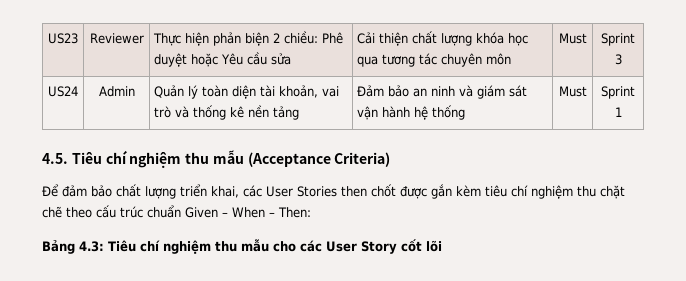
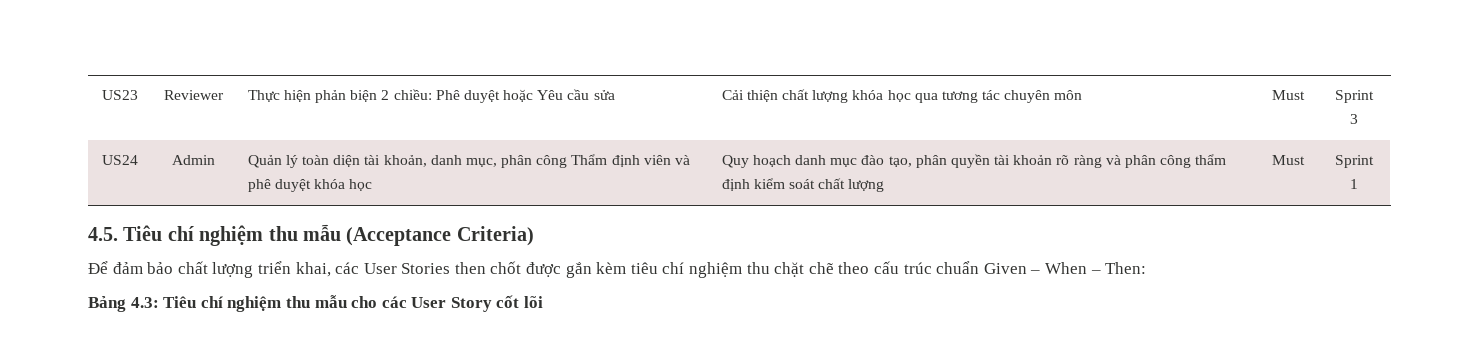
- Quản lý toàn diện tài khoản, vai trò và thống kê nền tảng | Đảm bảo an ninh và giám sát vận hành hệ thống
+ Quản lý toàn diện tài khoản, danh mục, phân công Thẩm định viên và phê duyệt khóa học | Quy hoạch danh mục đào tạo, phân quyền tài khoản rõ ràng và phân công thẩm định kiểm soát chất lượng

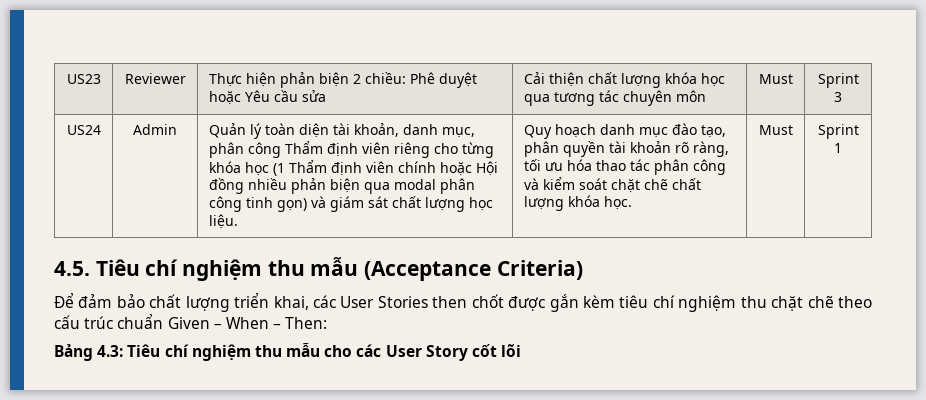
- Quản lý toàn diện tài khoản, danh mục, phân công Thẩm định viên và phê duyệt khóa học
+ Quản lý toàn diện tài khoản, danh mục, phân công Thẩm định viên riêng cho từng khóa học (1 Thẩm định viên chính hoặc Hội đồng nhiều phản biện qua modal phân công tinh gọn) và giám sát chất lượng học liệu.
- Quy hoạch danh mục đào tạo, phân quyền tài khoản rõ ràng và phân công thẩm định kiểm soát chất lượng
+ Quy hoạch danh mục đào tạo, phân quyền tài khoản rõ ràng, tối ưu hóa thao tác phân công và kiểm soát chặt chẽ chất lượng khóa học.

